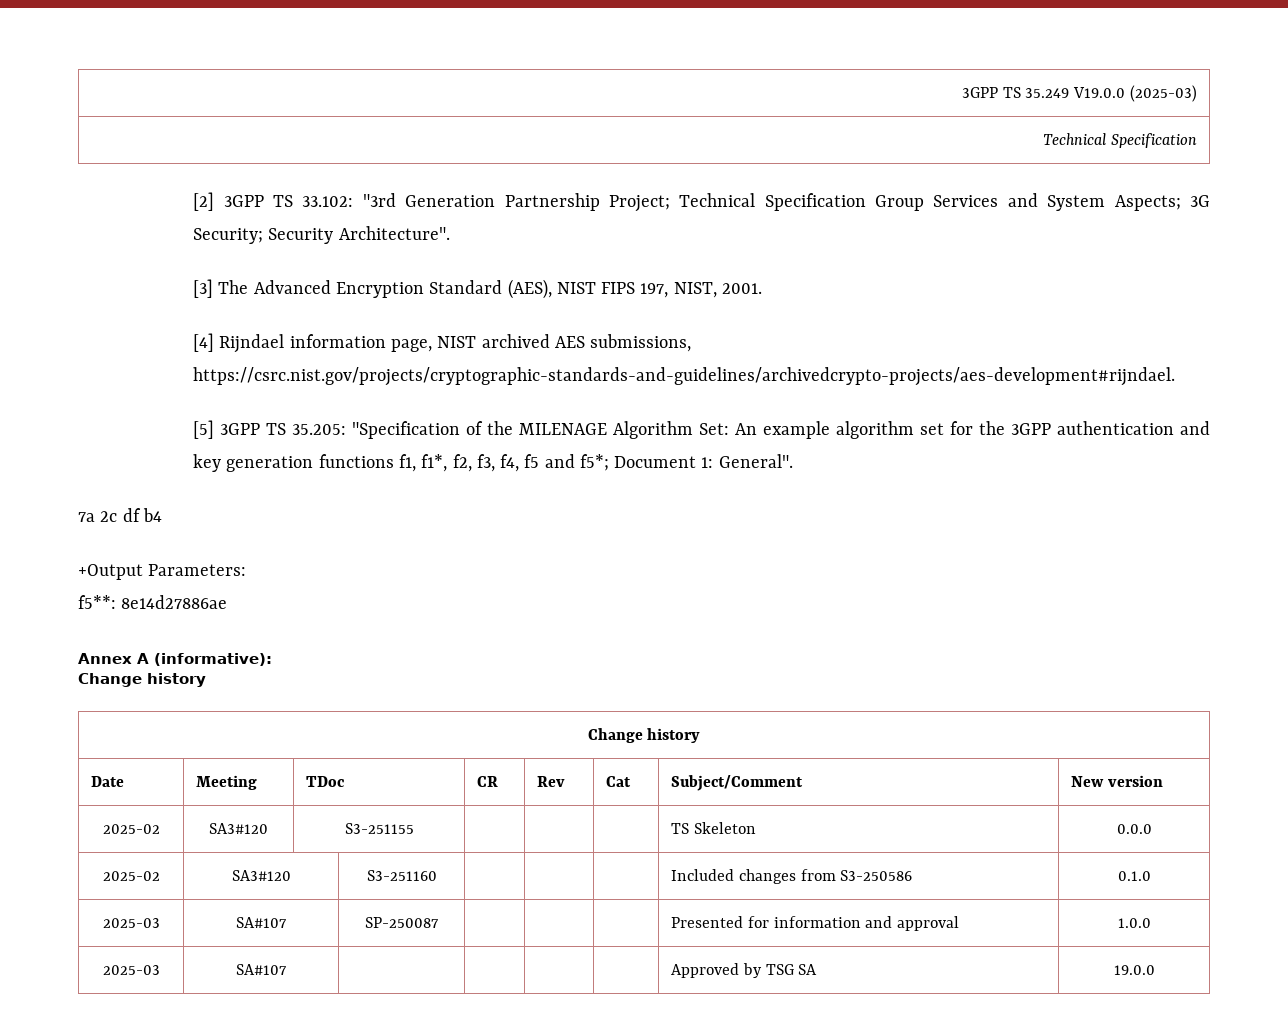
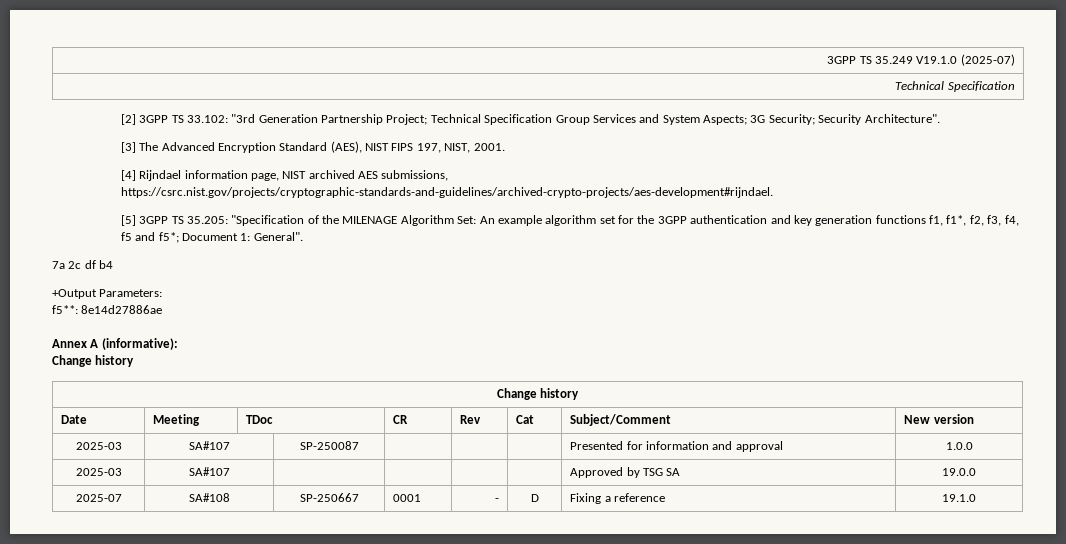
- 3GPP TS 35.249 V19.0.0 (2025-03)
+ 3GPP TS 35.249 V19.1.0 (2025-07)
- [4] Rijndael information page, NIST archived AES submissions, https://csrc.nist.gov/projects/cryptographic-standards-and-guidelines/archivedcrypto-projects/aes-development#rijndael.
+ [4] Rijndael information page, NIST archived AES submissions, https://csrc.nist.gov/projects/cryptographic-standards-and-guidelines/archived-crypto-projects/aes-development#rijndael.
- 2025-02 | SA3#120 | S3-251155 | | | | TS Skeleton | 0.0.0
- 2025-02 | SA3#120 | S3-251160 | | | | Included changes from S3-250586 | 0.1.0
+ 2025-07 | SA#108 | SP-250667 | 0001 | - | D | Fixing a reference | 19.1.0

